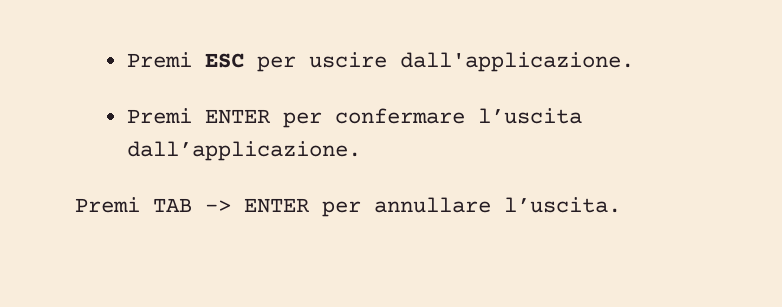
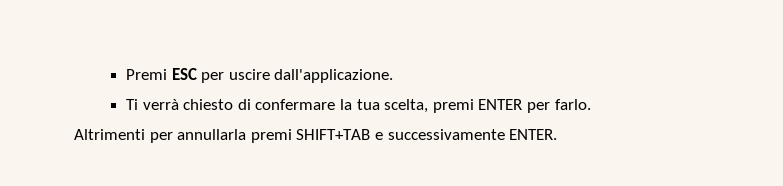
- Premi ENTER per confermare l’uscita dall’applicazione.
- Premi TAB -> ENTER per annullare l’uscita.
+ Ti verrà chiesto di confermare la tua scelta, premi ENTER per farlo.
+ Altrimenti per annullarla premi SHIFT+TAB e successivamente ENTER.

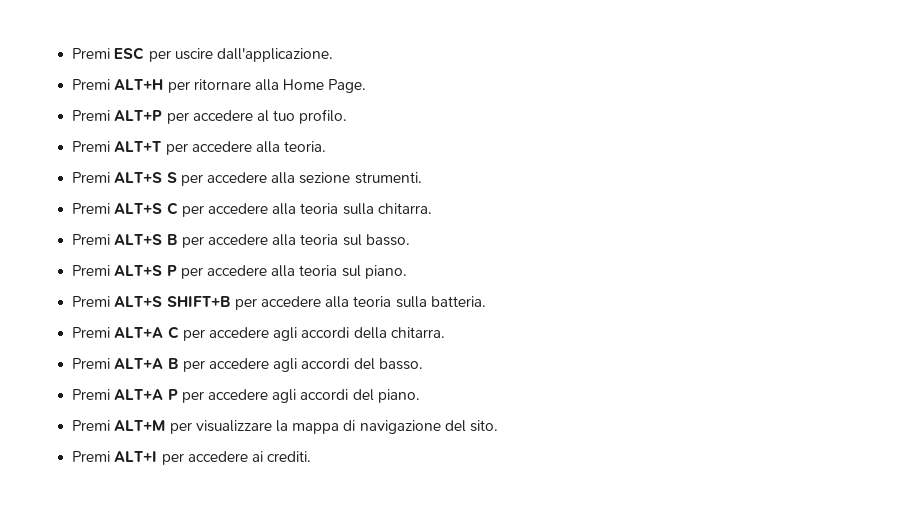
- Ti verrà chiesto di confermare la tua scelta, premi ENTER per farlo.
- Altrimenti per annullarla premi SHIFT+TAB e successivamente ENTER.
+ Premi ALT+H per ritornare alla Home Page.
+ Premi ALT+P per accedere al tuo profilo.
+ Premi ALT+T per accedere alla teoria.
+ Premi ALT+S S per accedere alla sezione strumenti.
+ Premi ALT+S C per accedere alla teoria sulla chitarra.
+ Premi ALT+S B per accedere alla teoria sul basso.
+ Premi ALT+S P per accedere alla teoria sul piano.
+ Premi ALT+S SHIFT+B per accedere alla teoria sulla batteria.
+ Premi ALT+A C per accedere agli accordi della chitarra.
+ Premi ALT+A B per accedere agli accordi del basso.
+ Premi ALT+A P per accedere agli accordi del piano.
+ Premi ALT+M per visualizzare la mappa di navigazione del sito.
+ Premi ALT+I per accedere ai crediti.

